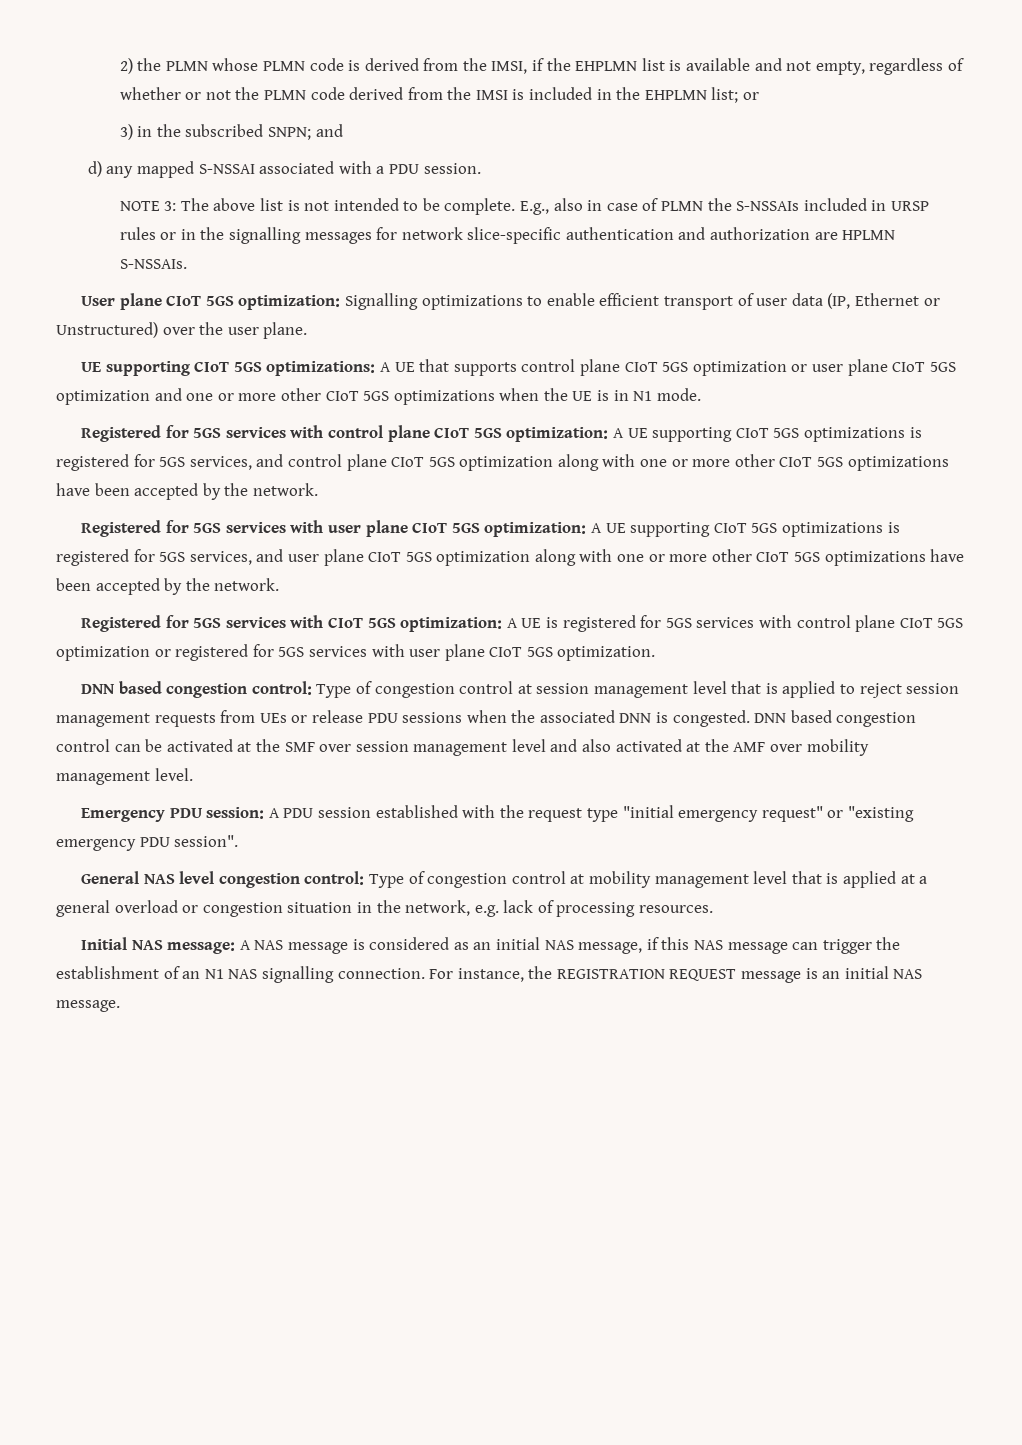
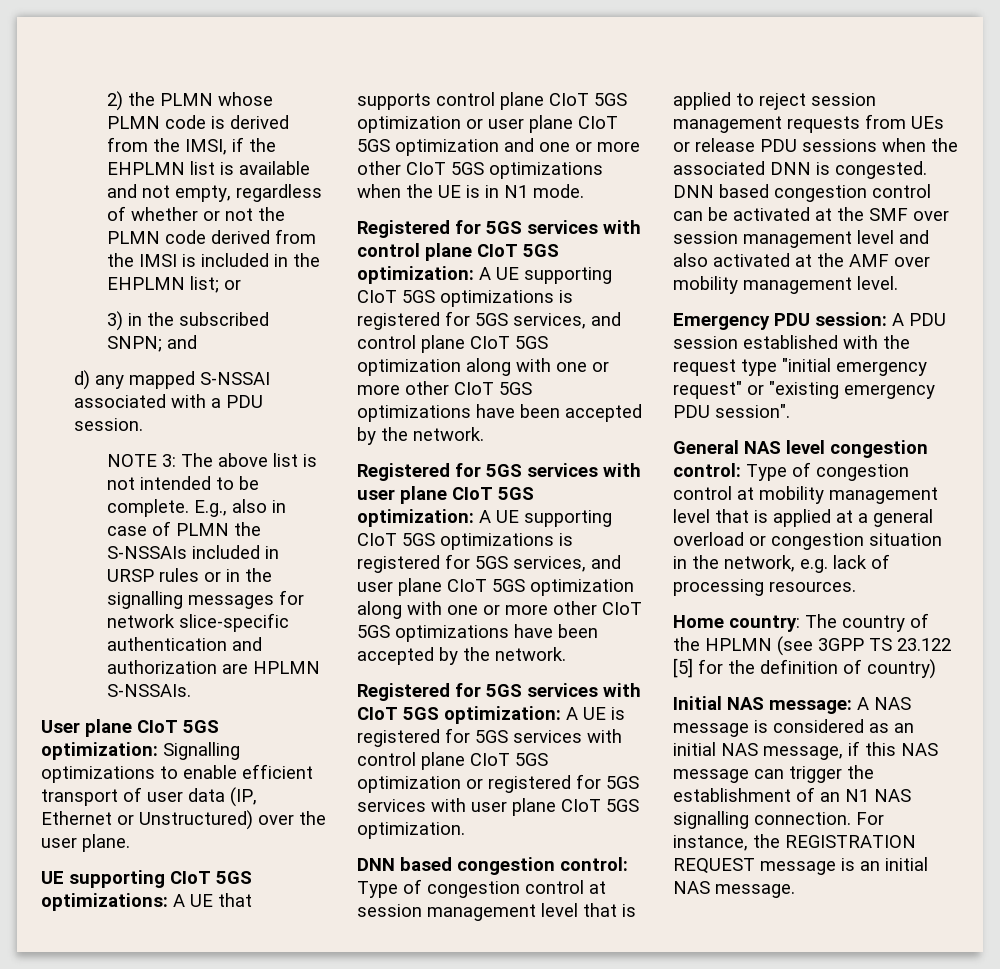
+ Home country: The country of the HPLMN (see 3GPP TS 23.122 [5] for the definition of country)

